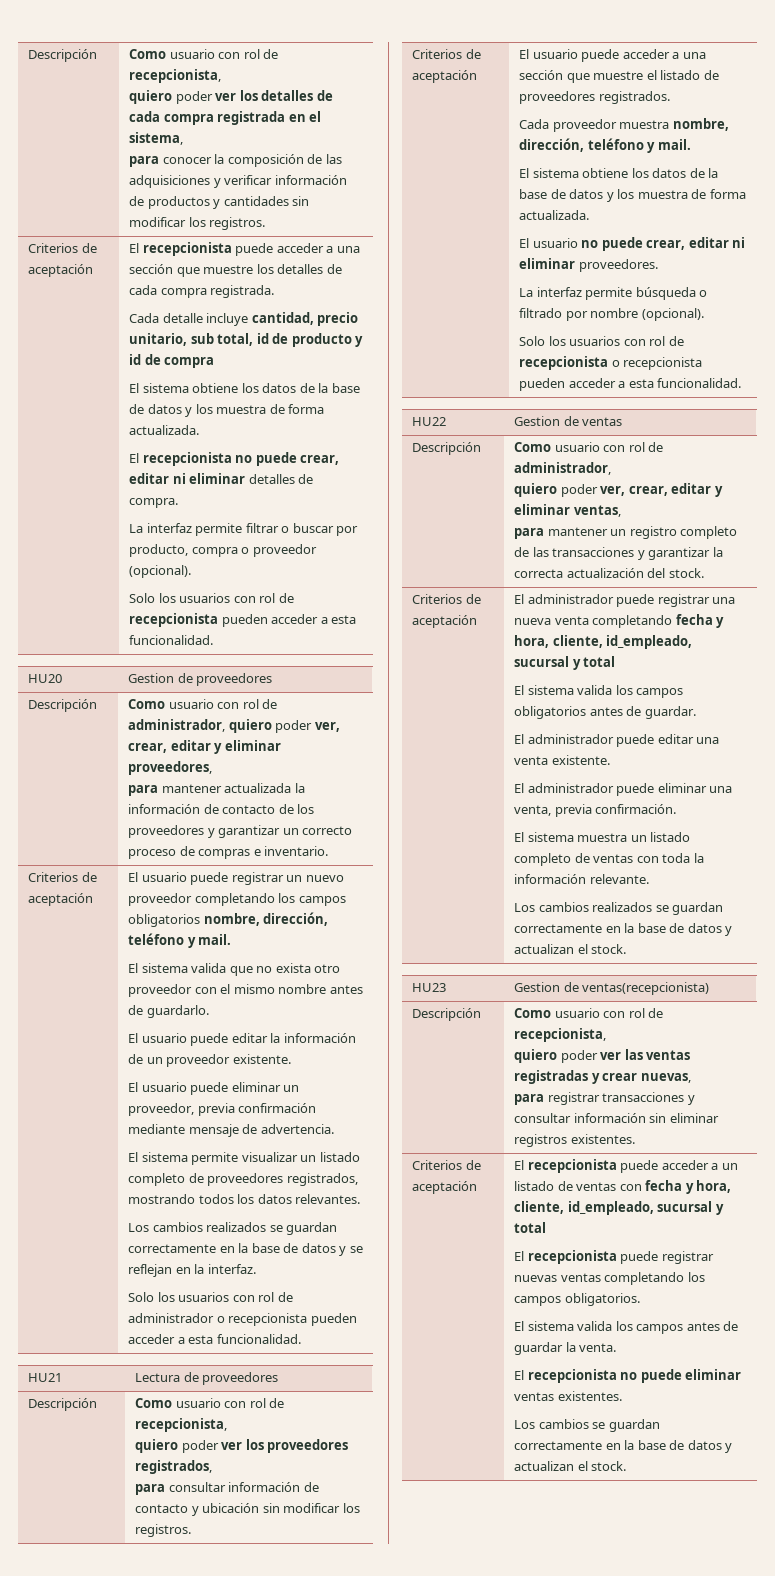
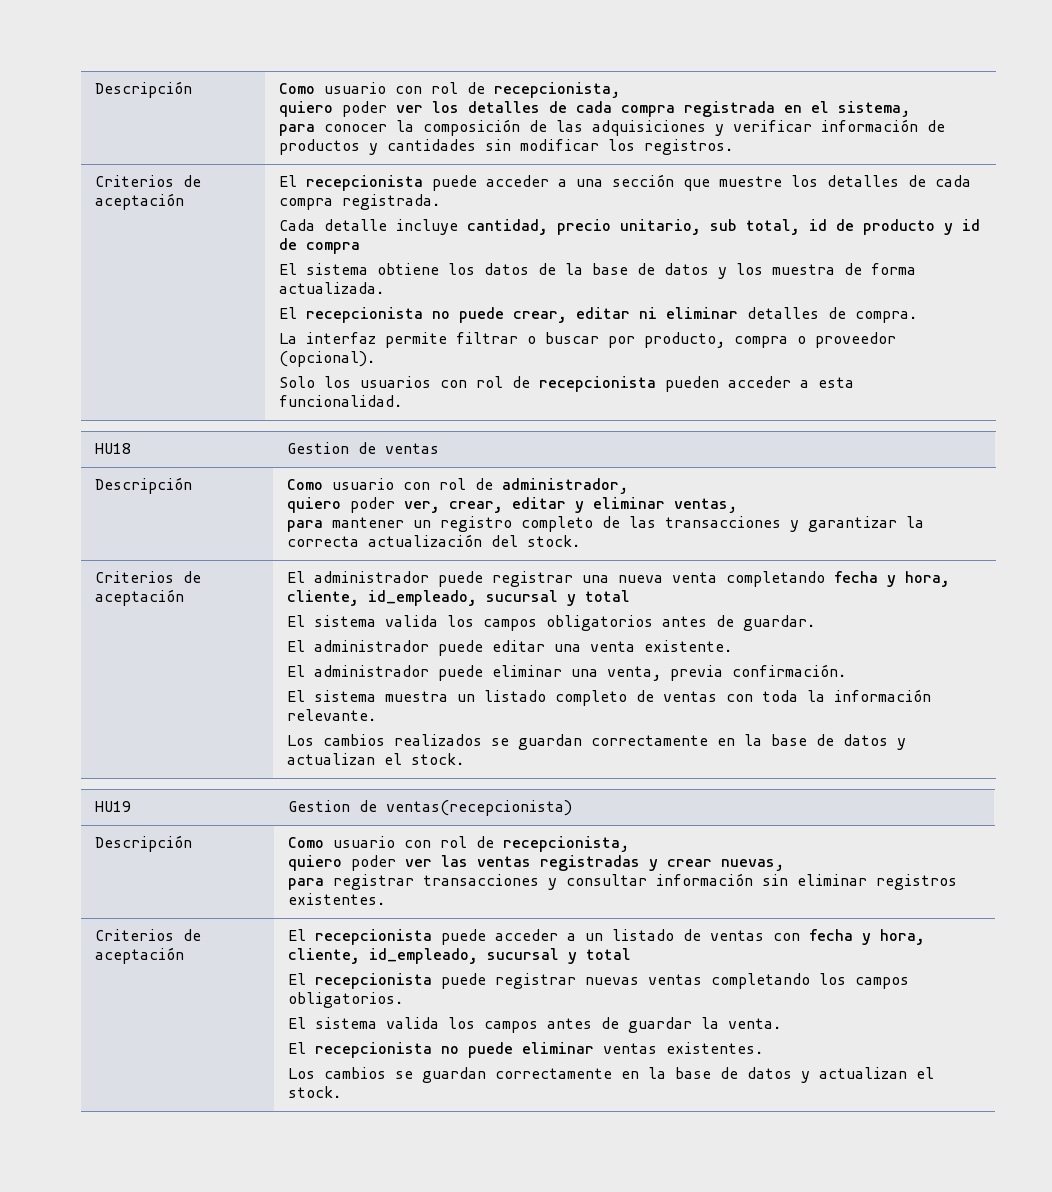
- HU20 | Gestion de proveedores
- Descripción | Como usuario con rol de administrador, quiero poder ver, crear, editar y eliminar proveedores,
- para mantener actualizada la información de contacto de los proveedores y garantizar un correcto proceso de compras e inventario.
- Criterios de aceptación | El usuario puede registrar un nuevo proveedor completando los campos obligatorios nombre, dirección, teléfono y mail.
- El sistema valida que no exista otro proveedor con el mismo nombre antes de guardarlo.
- El usuario puede editar la información de un proveedor existente.
- El usuario puede eliminar un proveedor, previa confirmación mediante mensaje de advertencia.
- El sistema permite visualizar un listado completo de proveedores registrados, mostrando todos los datos relevantes.
- Los cambios realizados se guardan correctamente en la base de datos y se reflejan en la interfaz.
- Solo los usuarios con rol de administrador o recepcionista pueden acceder a esta funcionalidad.
- HU21 | Lectura de proveedores
- Descripción | Como usuario con rol de recepcionista,
- quiero poder ver los proveedores registrados,
- para consultar información de contacto y ubicación sin modificar los registros.
- Criterios de aceptación | El usuario puede acceder a una sección que muestre el listado de proveedores registrados.
- Cada proveedor muestra nombre, dirección, teléfono y mail.
- El sistema obtiene los datos de la base de datos y los muestra de forma actualizada.
- El usuario no puede crear, editar ni eliminar proveedores.
- La interfaz permite búsqueda o filtrado por nombre (opcional).
- Solo los usuarios con rol de recepcionista o recepcionista pueden acceder a esta funcionalidad.
- HU22 | Gestion de ventas
+ HU18 | Gestion de ventas
- HU23 | Gestion de ventas(recepcionista)
+ HU19 | Gestion de ventas(recepcionista)

